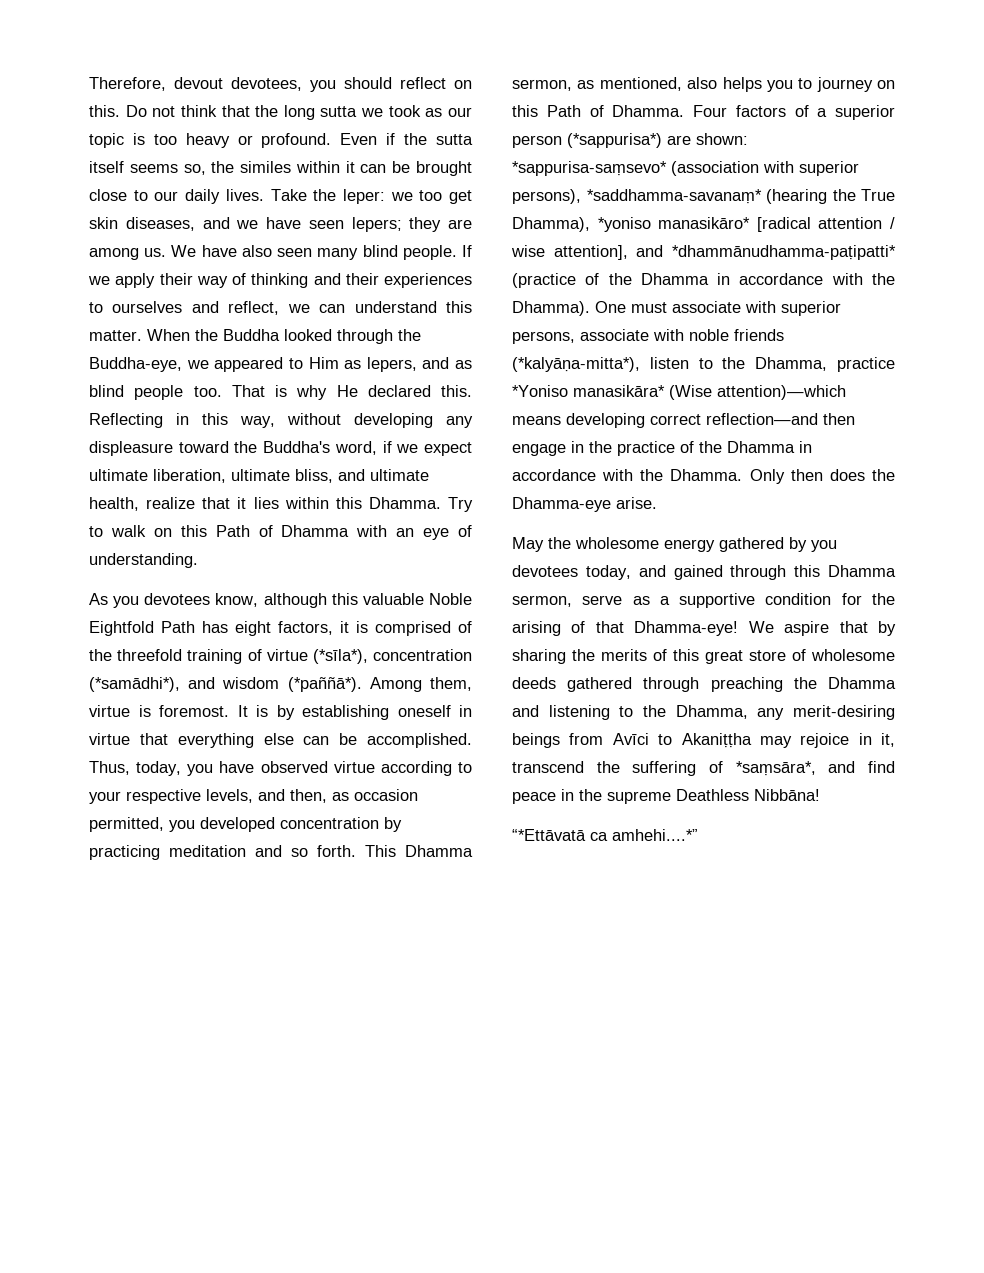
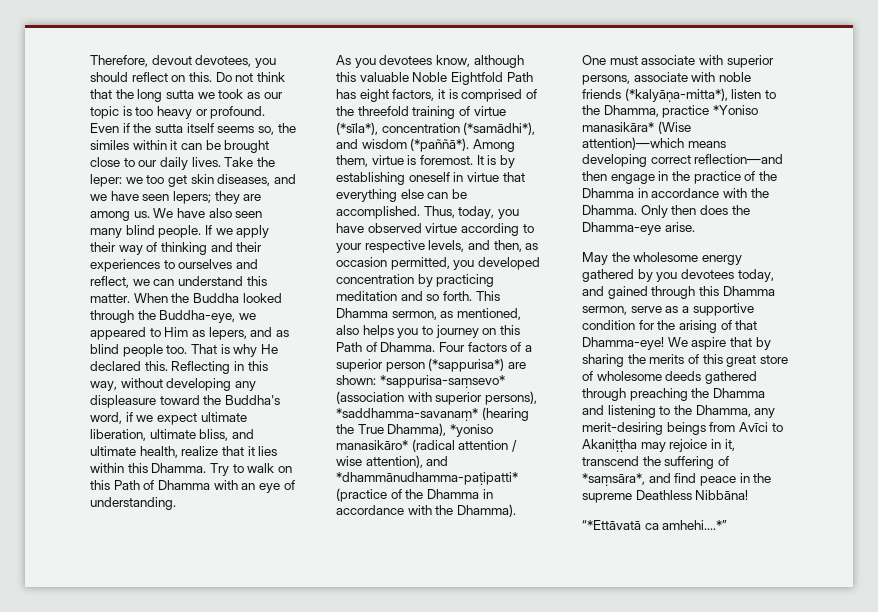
- Four factors of a superior person (*sappurisa*) are shown: *sappurisa-saṃsevo* (association with superior persons), *saddhamma-savanaṃ* (hearing the True Dhamma), *yoniso manasikāro* [radical attention / wise attention], and *dhammānudhamma-paṭipatti* (practice of the Dhamma in accordance with the Dhamma).
+ Four factors of a superior person (*sappurisa*) are shown: *sappurisa-saṃsevo* (association with superior persons), *saddhamma-savanaṃ* (hearing the True Dhamma), *yoniso manasikāro* (radical attention / wise attention), and *dhammānudhamma-paṭipatti* (practice of the Dhamma in accordance with the Dhamma).

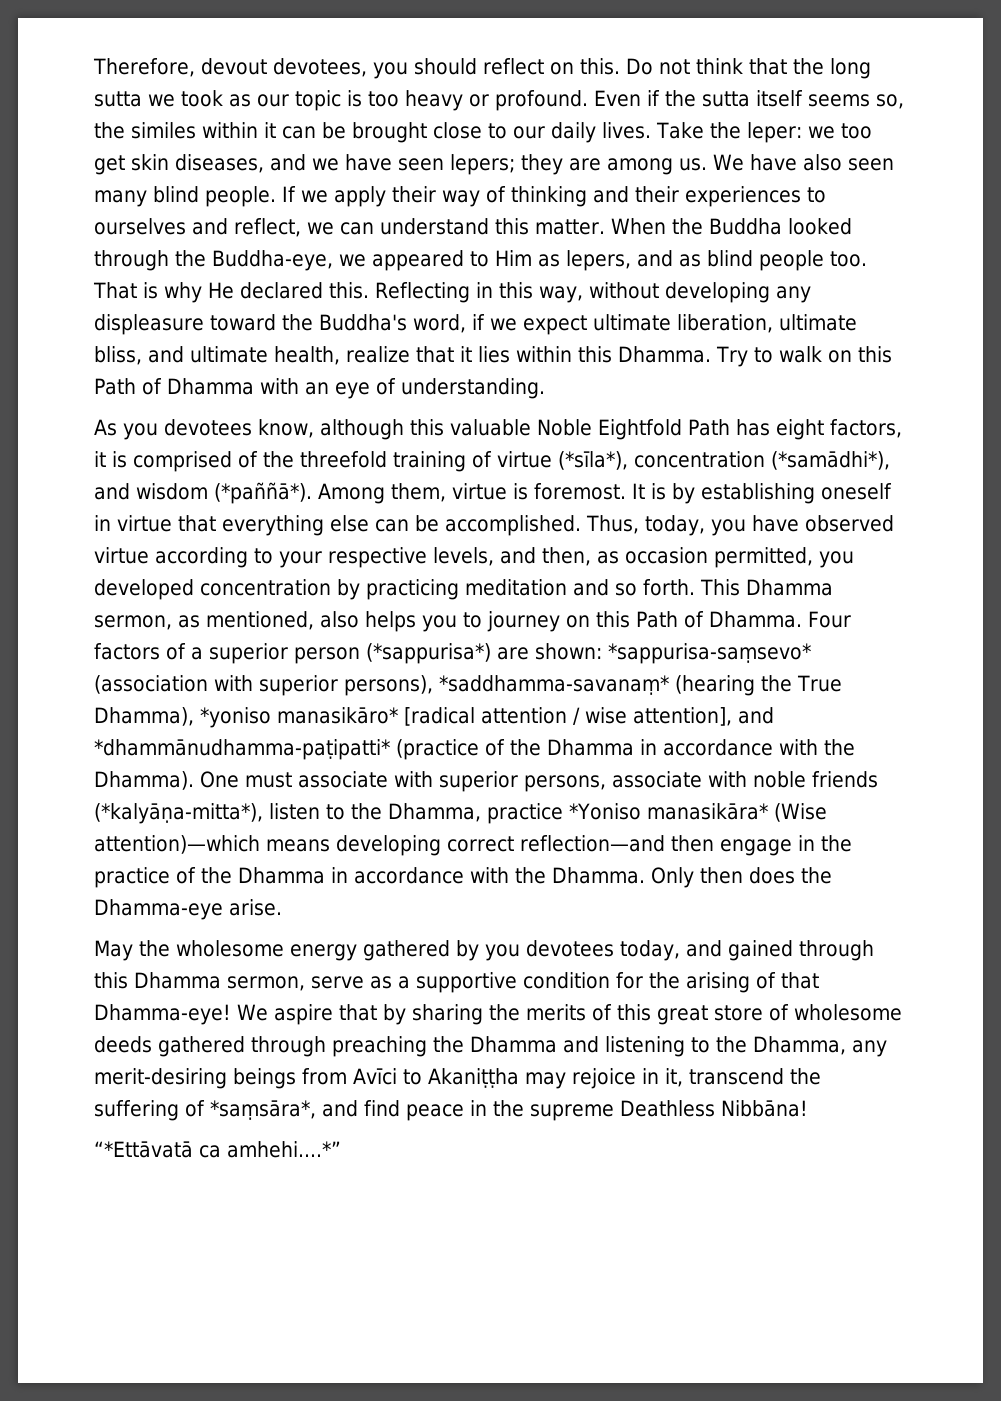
- Four factors of a superior person (*sappurisa*) are shown: *sappurisa-saṃsevo* (association with superior persons), *saddhamma-savanaṃ* (hearing the True Dhamma), *yoniso manasikāro* (radical attention / wise attention), and *dhammānudhamma-paṭipatti* (practice of the Dhamma in accordance with the Dhamma).
+ Four factors of a superior person (*sappurisa*) are shown: *sappurisa-saṃsevo* (association with superior persons), *saddhamma-savanaṃ* (hearing the True Dhamma), *yoniso manasikāro* [radical attention / wise attention], and *dhammānudhamma-paṭipatti* (practice of the Dhamma in accordance with the Dhamma).

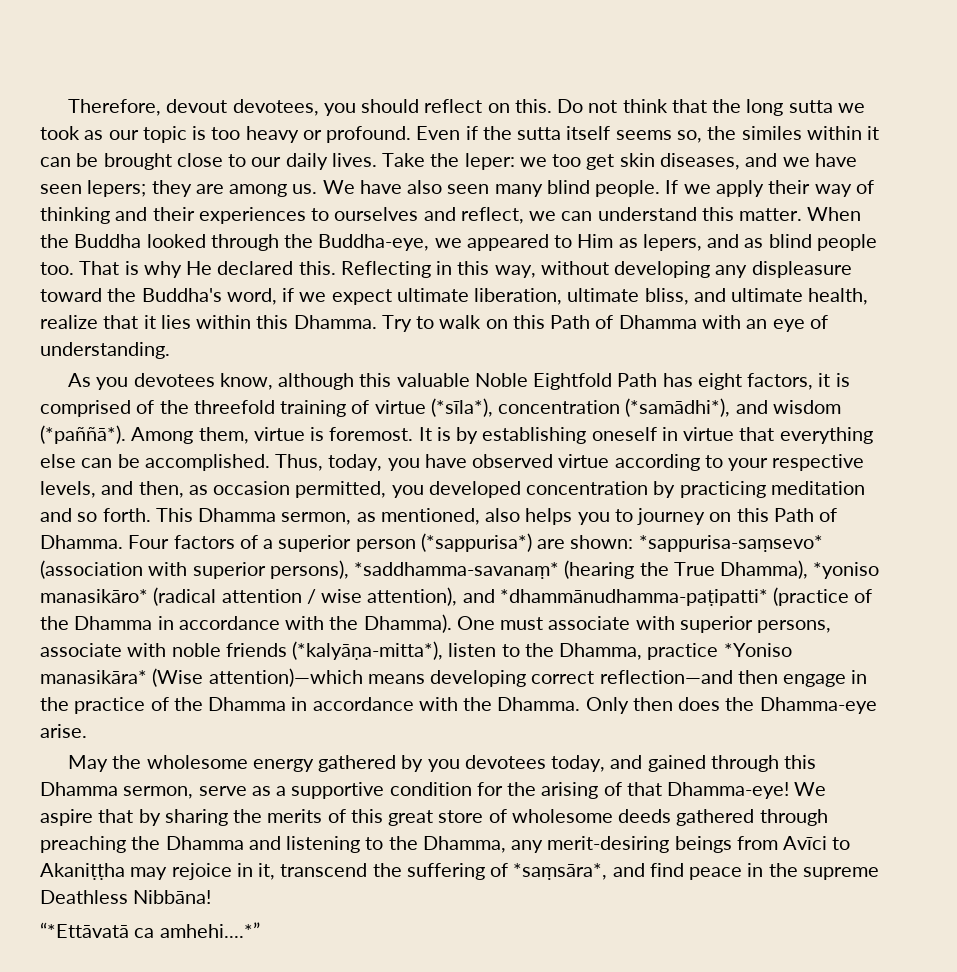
- Four factors of a superior person (*sappurisa*) are shown: *sappurisa-saṃsevo* (association with superior persons), *saddhamma-savanaṃ* (hearing the True Dhamma), *yoniso manasikāro* [radical attention / wise attention], and *dhammānudhamma-paṭipatti* (practice of the Dhamma in accordance with the Dhamma).
+ Four factors of a superior person (*sappurisa*) are shown: *sappurisa-saṃsevo* (association with superior persons), *saddhamma-savanaṃ* (hearing the True Dhamma), *yoniso manasikāro* (radical attention / wise attention), and *dhammānudhamma-paṭipatti* (practice of the Dhamma in accordance with the Dhamma).

